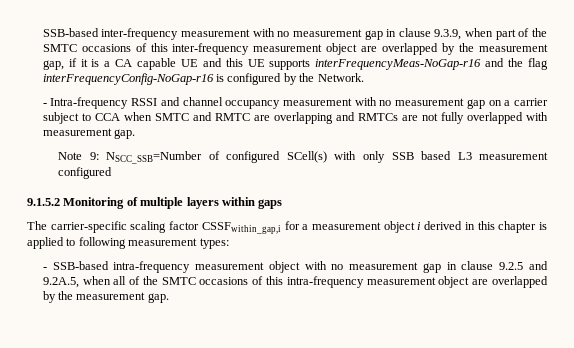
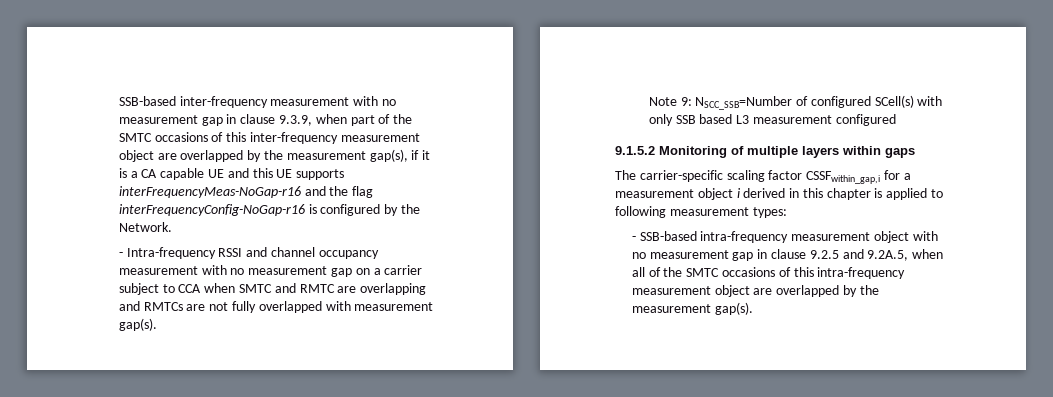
- SSB-based inter-frequency measurement with no measurement gap in clause 9.3.9, when part of the SMTC occasions of this inter-frequency measurement object are overlapped by the measurement gap, if it is a CA capable UE and this UE supports interFrequencyMeas-NoGap-r16 and the flag interFrequencyConfig-NoGap-r16 is configured by the Network.
+ SSB-based inter-frequency measurement with no measurement gap in clause 9.3.9, when part of the SMTC occasions of this inter-frequency measurement object are overlapped by the measurement gap(s), if it is a CA capable UE and this UE supports interFrequencyMeas-NoGap-r16 and the flag interFrequencyConfig-NoGap-r16 is configured by the Network.
- - Intra-frequency RSSI and channel occupancy measurement with no measurement gap on a carrier subject to CCA when SMTC and RMTC are overlapping and RMTCs are not fully overlapped with measurement gap.
+ - Intra-frequency RSSI and channel occupancy measurement with no measurement gap on a carrier subject to CCA when SMTC and RMTC are overlapping and RMTCs are not fully overlapped with measurement gap(s).
- - SSB-based intra-frequency measurement object with no measurement gap in clause 9.2.5 and 9.2A.5, when all of the SMTC occasions of this intra-frequency measurement object are overlapped by the measurement gap.
+ - SSB-based intra-frequency measurement object with no measurement gap in clause 9.2.5 and 9.2A.5, when all of the SMTC occasions of this intra-frequency measurement object are overlapped by the measurement gap(s).

